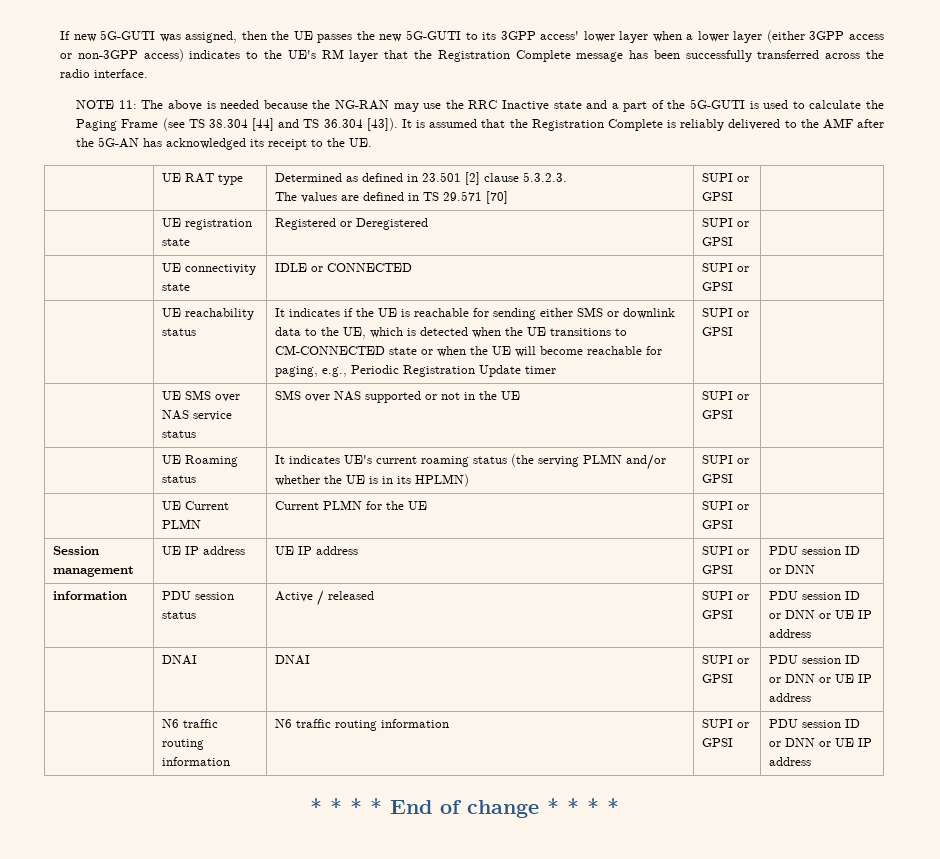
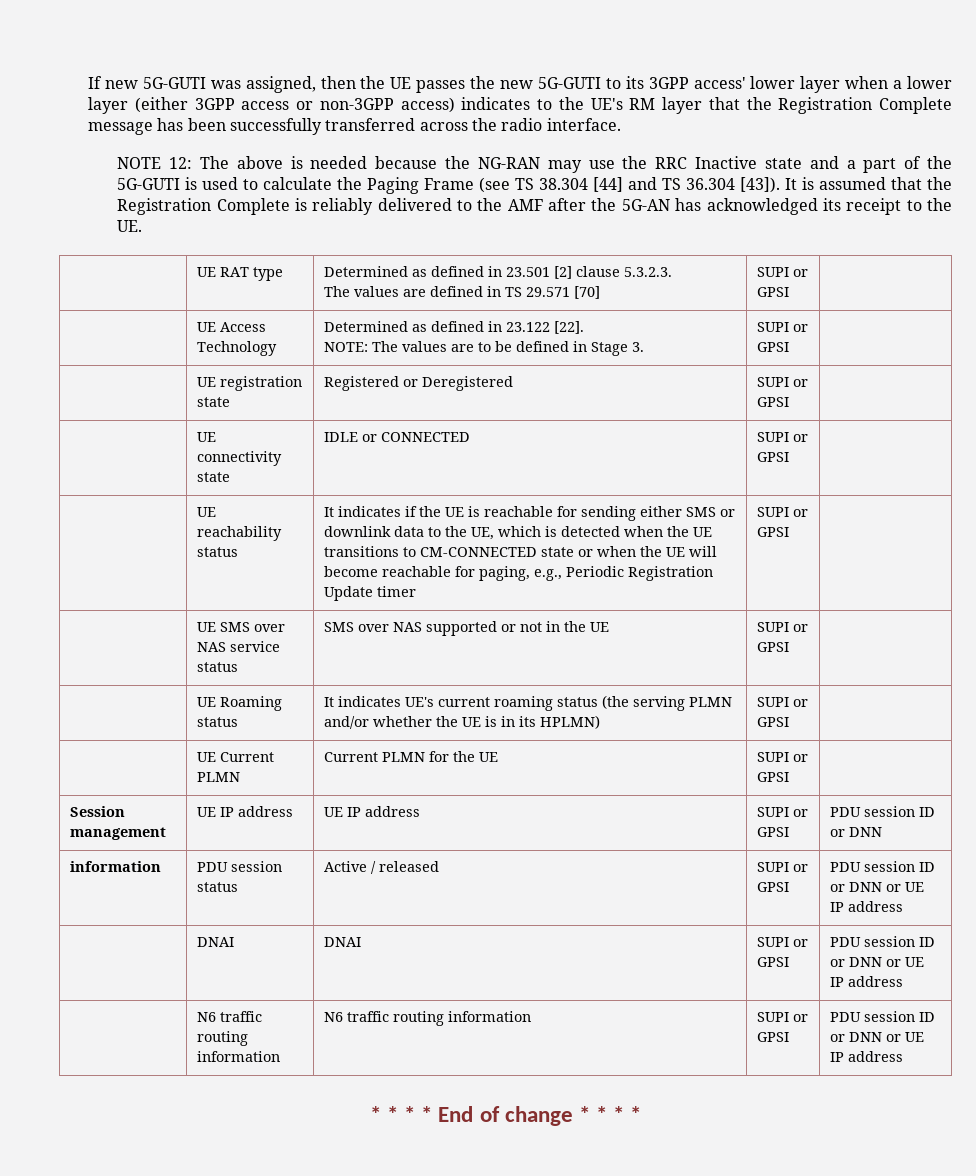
- NOTE 11: The above is needed because the NG-RAN may use the RRC Inactive state and a part of the 5G-GUTI is used to calculate the Paging Frame (see TS 38.304 [44] and TS 36.304 [43]).
+ NOTE 12: The above is needed because the NG-RAN may use the RRC Inactive state and a part of the 5G-GUTI is used to calculate the Paging Frame (see TS 38.304 [44] and TS 36.304 [43]).
+ | UE Access Technology | Determined as defined in 23.122 [22].
+ NOTE: The values are to be defined in Stage 3. | SUPI or GPSI |

